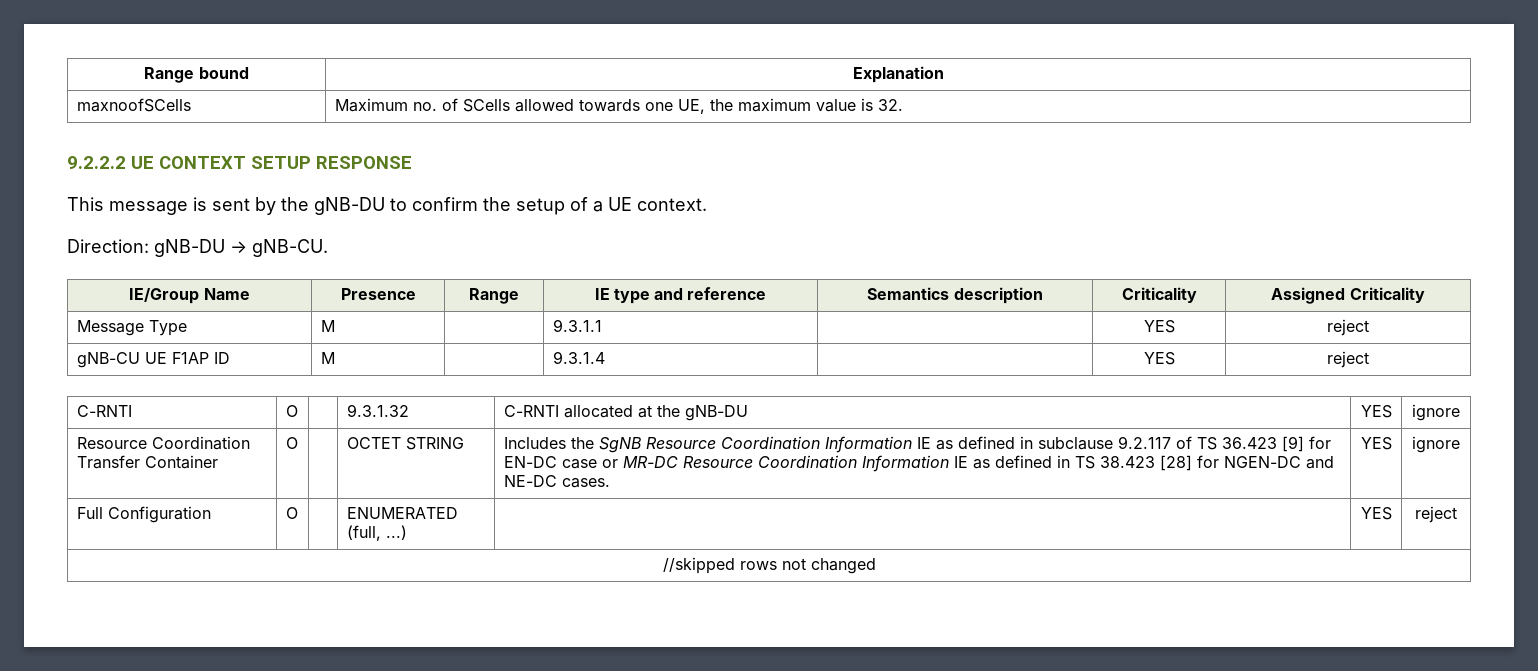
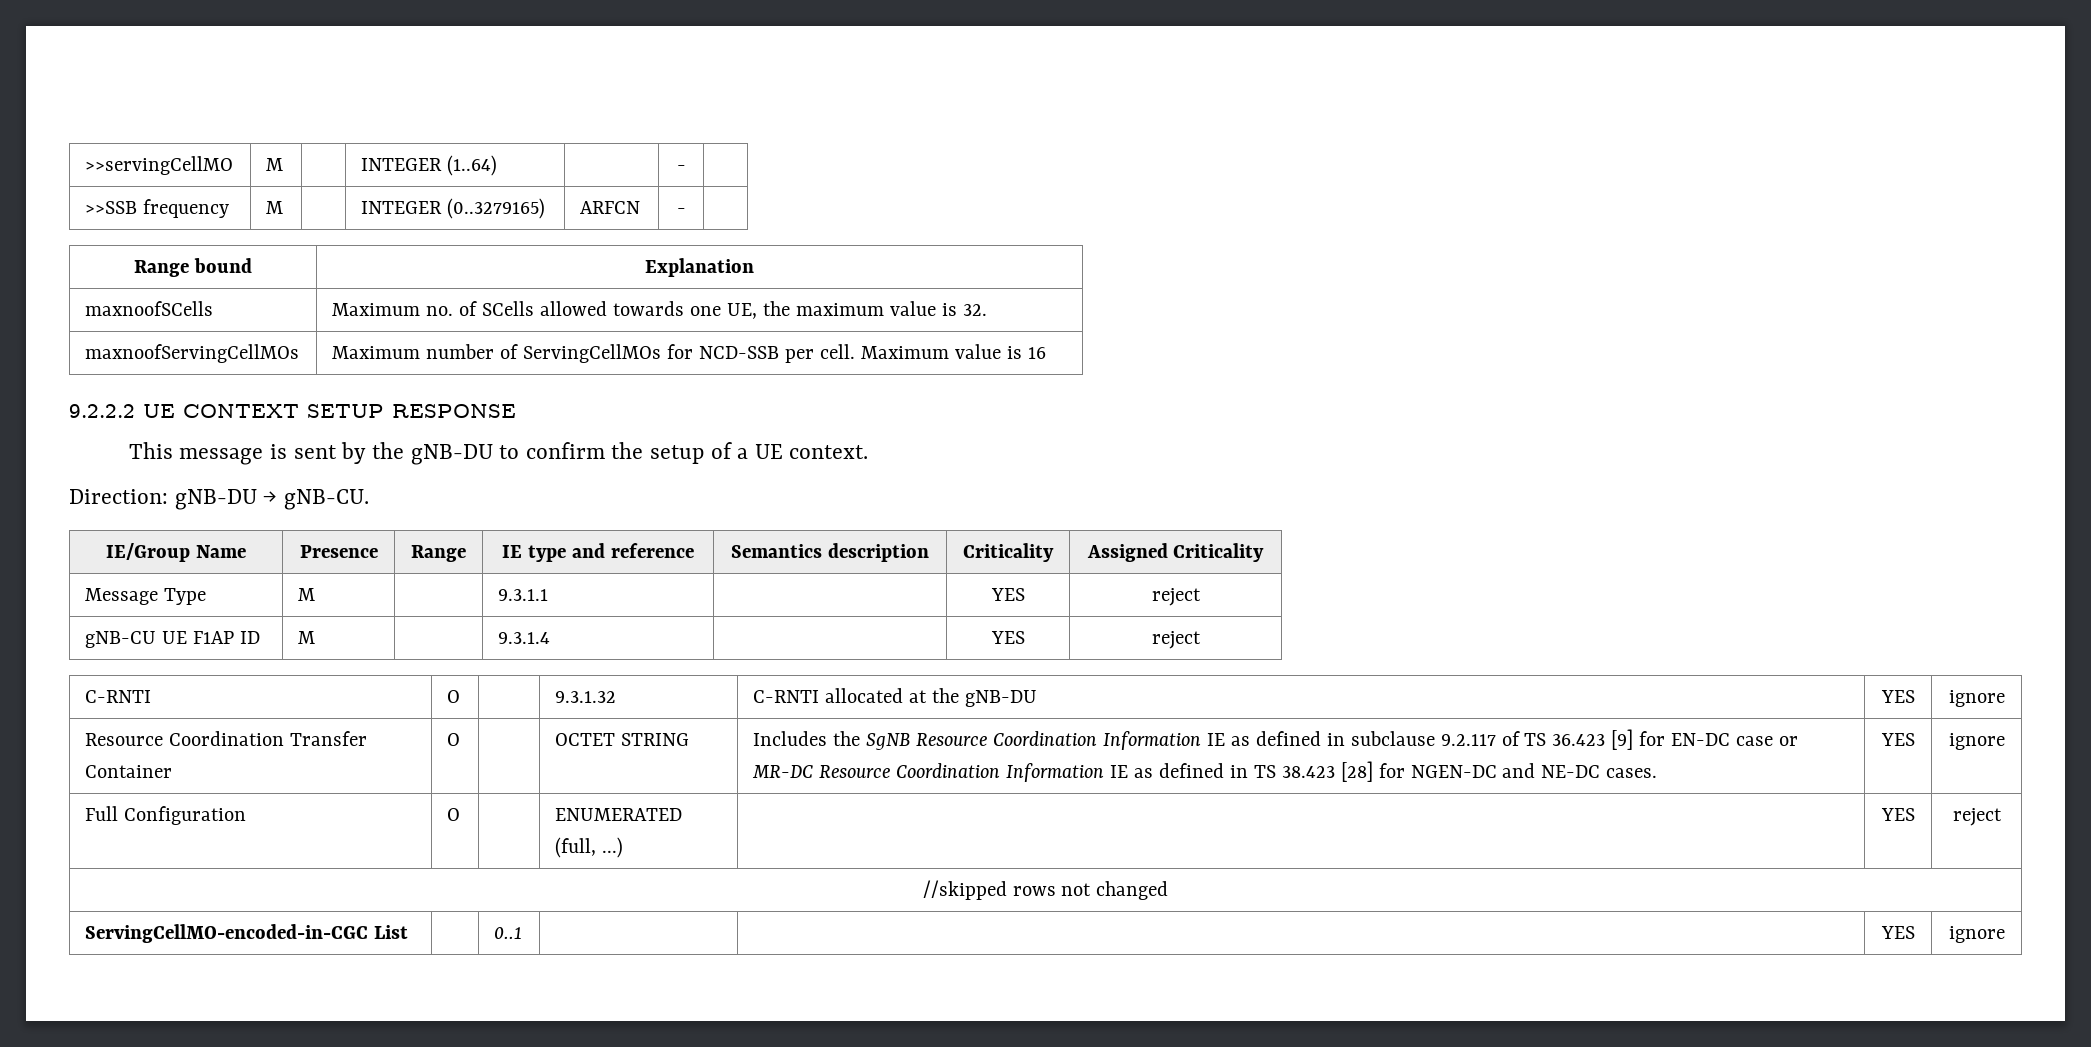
+ >>servingCellMO | M | | INTEGER (1..64) | | - |
+ >>SSB frequency | M | | INTEGER (0..3279165) | ARFCN | - |
+ maxnoofServingCellMOs | Maximum number of ServingCellMOs for NCD-SSB per cell. Maximum value is 16
+ ServingCellMO-encoded-in-CGC List | | 0..1 | | | YES | ignore

